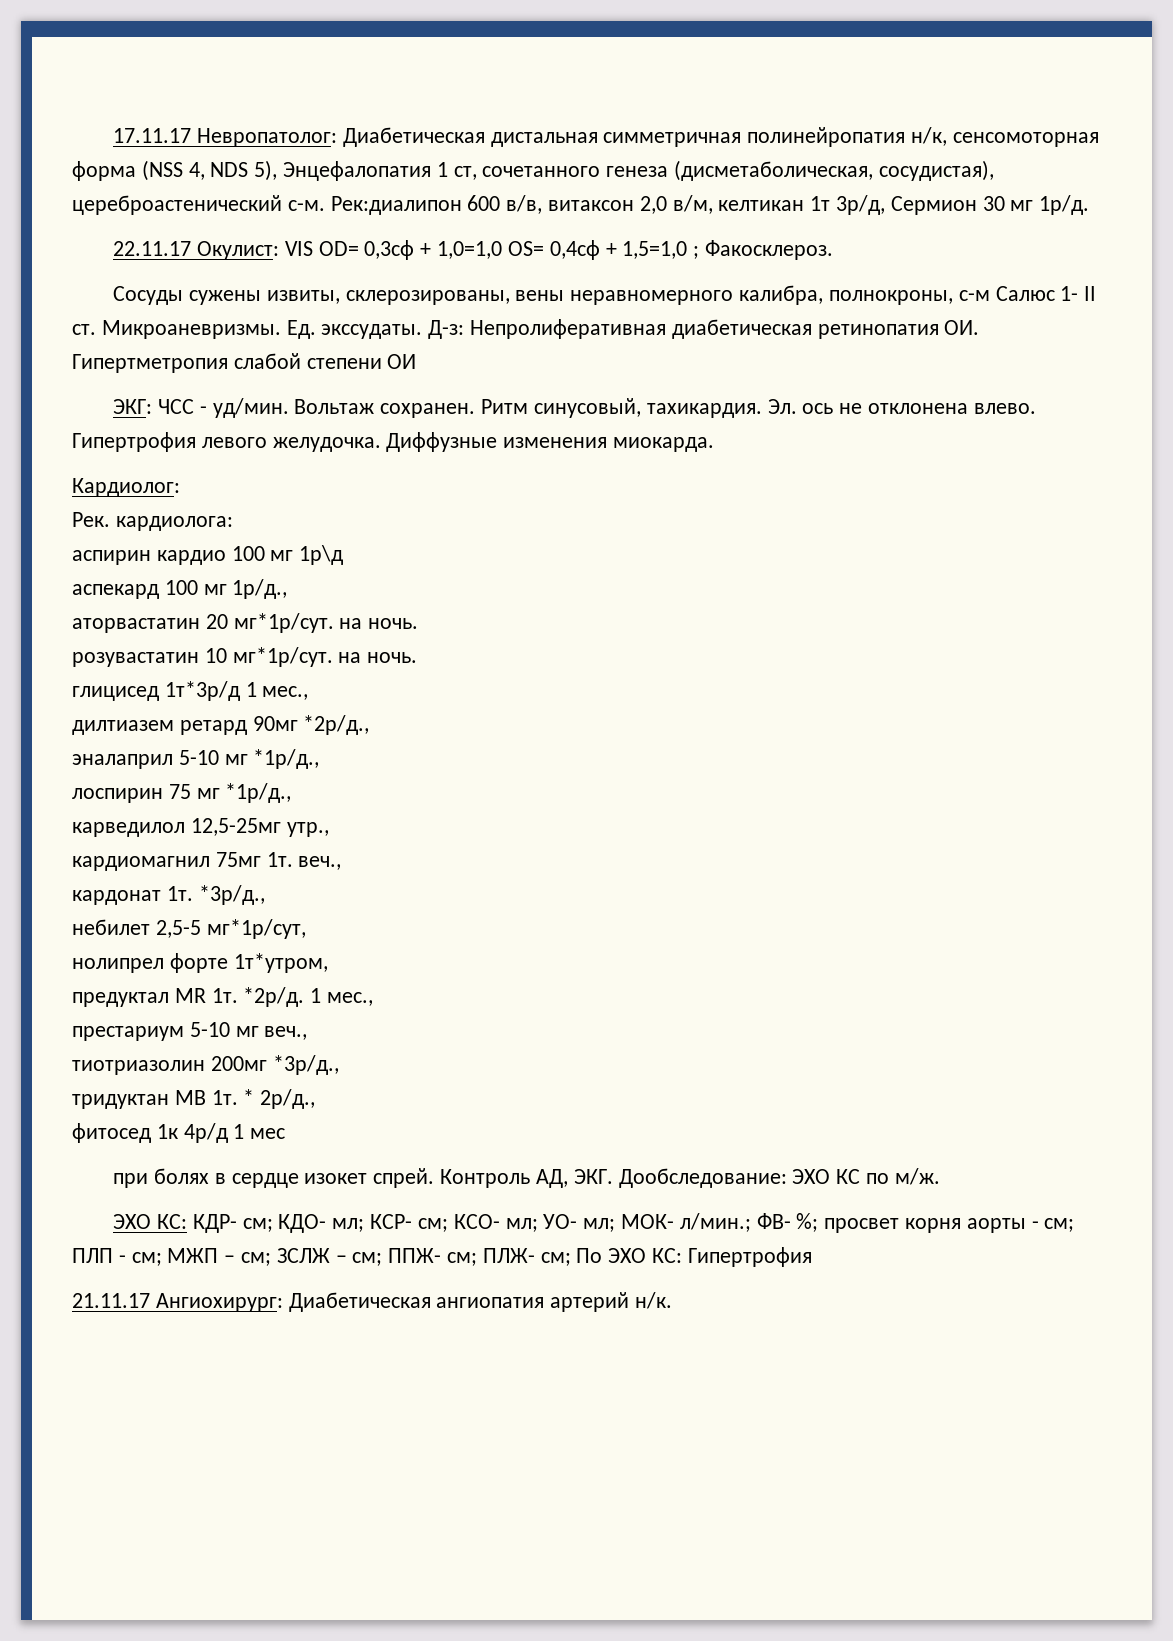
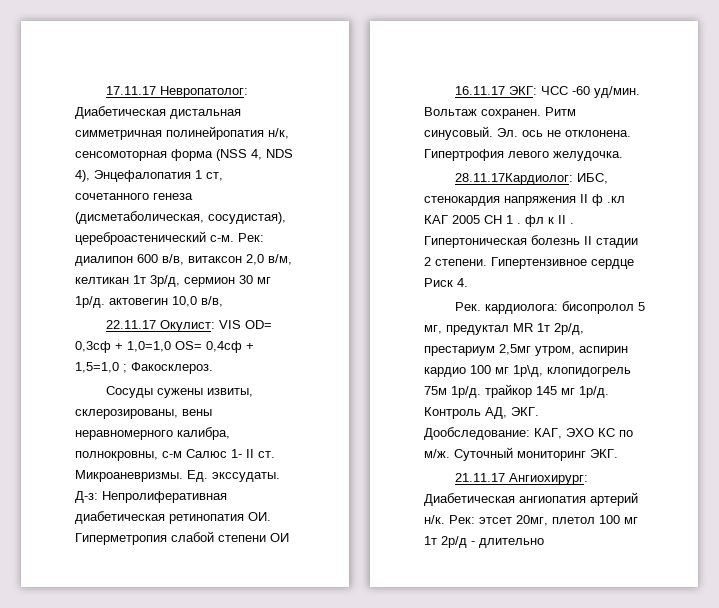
- 17.11.17 Невропатолог: Диабетическая дистальная симметричная полинейропатия н/к, сенсомоторная форма (NSS 4, NDS 5), Энцефалопатия 1 ст, сочетанного генеза (дисметаболическая, сосудистая), цереброастенический с-м.
+ 17.11.17 Невропатолог: Диабетическая дистальная симметричная полинейропатия н/к, сенсомоторная форма (NSS 4, NDS 4), Энцефалопатия 1 ст, сочетанного генеза (дисметаболическая, сосудистая), цереброастенический с-м.
- Рек:диалипон 600 в/в, витаксон 2,0 в/м, келтикан 1т 3р/д, Сермион 30 мг 1р/д.
+ Рек: диалипон 600 в/в, витаксон 2,0 в/м, келтикан 1т 3р/д, сермион 30 мг 1р/д. актовегин 10,0 в/в,
- Сосуды сужены извиты, склерозированы, вены неравномерного калибра, полнокроны, с-м Салюс 1- II ст. Микроаневризмы.
+ Сосуды сужены извиты, склерозированы, вены неравномерного калибра, полнокровны, с-м Салюс 1- II ст. Микроаневризмы.
- Д-з: Непролиферативная диабетическая ретинопатия ОИ. Гипертметропия слабой степени ОИ
+ Д-з: Непролиферативная диабетическая ретинопатия ОИ. Гиперметропия слабой степени ОИ
- ЭКГ: ЧСС - уд/мин.
+ 16.11.17 ЭКГ: ЧСС -60 уд/мин.
- Ритм синусовый, тахикардия.
+ Ритм синусовый.
- Эл. ось не отклонена влево.
+ Эл. ось не отклонена.
- Гипертрофия левого желудочка. Диффузные изменения миокарда.
- Кардиолог:
- Рек. кардиолога:
- аспирин кардио 100 мг 1р\д
- аспекард 100 мг 1р/д.,
- аторвастатин 20 мг*1р/сут. на ночь.
- розувастатин 10 мг*1р/сут. на ночь.
- глицисед 1т*3р/д 1 мес.,
- дилтиазем ретард 90мг *2р/д.,
- эналаприл 5-10 мг *1р/д.,
- лоспирин 75 мг *1р/д.,
- карведилол 12,5-25мг утр.,
- кардиомагнил 75мг 1т. веч.,
- кардонат 1т. *3р/д.,
- небилет 2,5-5 мг*1р/сут,
- нолипрел форте 1т*утром,
- предуктал МR 1т. *2р/д. 1 мес.,
- престариум 5-10 мг веч.,
- тиотриазолин 200мг *3р/д.,
- тридуктан МВ 1т. * 2р/д.,
- фитосед 1к 4р/д 1 мес
- при болях в сердце изокет спрей.
+ Гипертрофия левого желудочка.
+ 28.11.17Кардиолог: ИБС, стенокардия напряжения II ф .кл КАГ 2005 СН 1 . фл к II . Гипертоническая болезнь II стадии 2 степени. Гипертензивное сердце Риск 4.
+ Рек. кардиолога: бисопролол 5 мг, предуктал MR 1т 2р/д, престариум 2,5мг утром, аспирин кардио 100 мг 1р\д, клопидогрель 75м 1р/д. трайкор 145 мг 1р/д.
- Контроль АД, ЭКГ. Дообследование: ЭХО КС по м/ж.
- ЭХО КС: КДР- см; КДО- мл; КСР- см; КСО- мл; УО- мл; МОК- л/мин.; ФВ- %; просвет корня аорты - см; ПЛП - см; МЖП – см; ЗСЛЖ – см; ППЖ- см; ПЛЖ- см; По ЭХО КС: Гипертрофия
+ Контроль АД, ЭКГ. Дообследование: КАГ, ЭХО КС по м/ж. Суточный мониторинг ЭКГ.
+ Рек: этсет 20мг, плетол 100 мг 1т 2р/д - длительно

